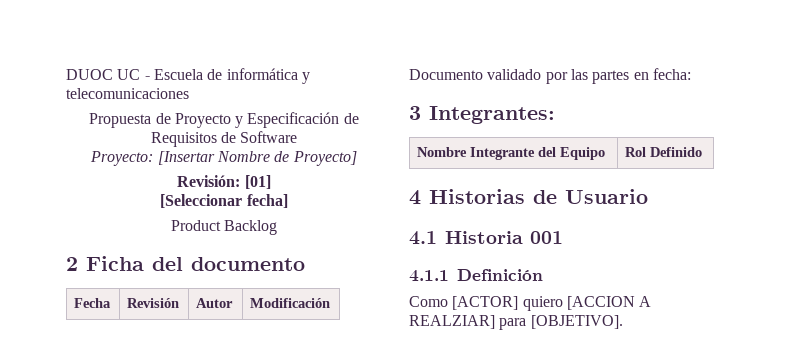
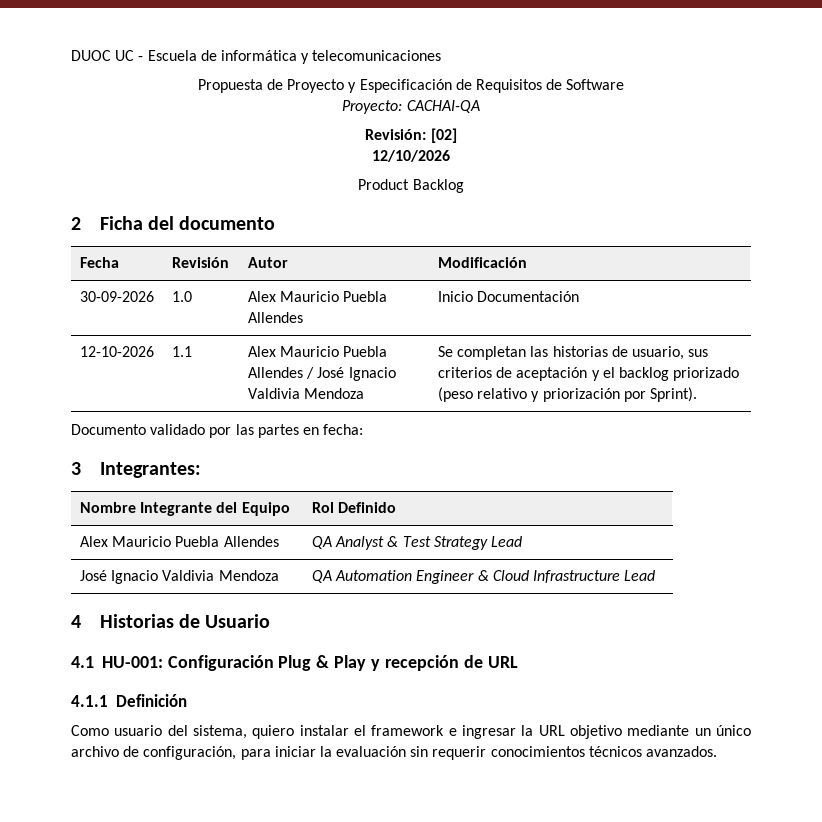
- Proyecto: [Insertar Nombre de Proyecto]
- Revisión: [01]
- [Seleccionar fecha]
+ Proyecto: CACHAI-QA
+ Revisión: [02]
+ 12/10/2026
+ 30-09-2026 | 1.0 | Alex Mauricio Puebla Allendes | Inicio Documentación
+ 12-10-2026 | 1.1 | Alex Mauricio Puebla Allendes / José Ignacio Valdivia Mendoza | Se completan las historias de usuario, sus criterios de aceptación y el backlog priorizado (peso relativo y priorización por Sprint).
+ Alex Mauricio Puebla Allendes | QA Analyst & Test Strategy Lead
+ José Ignacio Valdivia Mendoza | QA Automation Engineer & Cloud Infrastructure Lead
- 4.1 Historia 001
+ 4.1 HU-001: Configuración Plug & Play y recepción de URL
  4.1.1 Definición
- Como [ACTOR] quiero [ACCION A REALZIAR] para [OBJETIVO].
+ Como usuario del sistema, quiero instalar el framework e ingresar la URL objetivo mediante un único archivo de configuración, para iniciar la evaluación sin requerir conocimientos técnicos avanzados.

